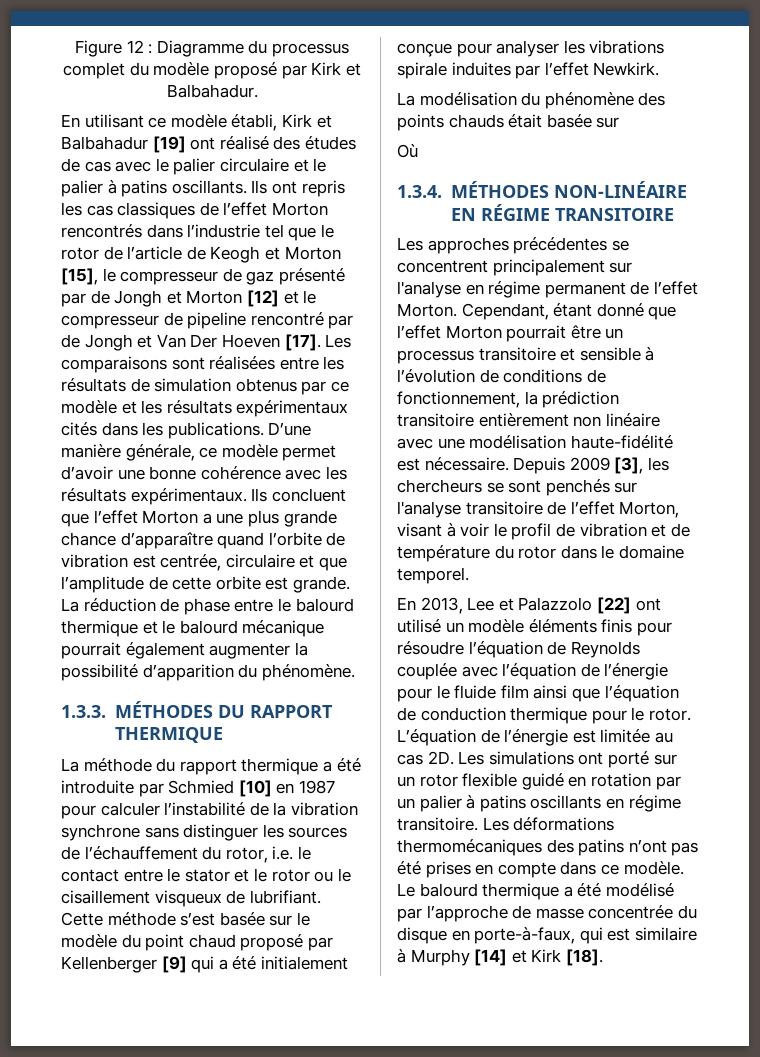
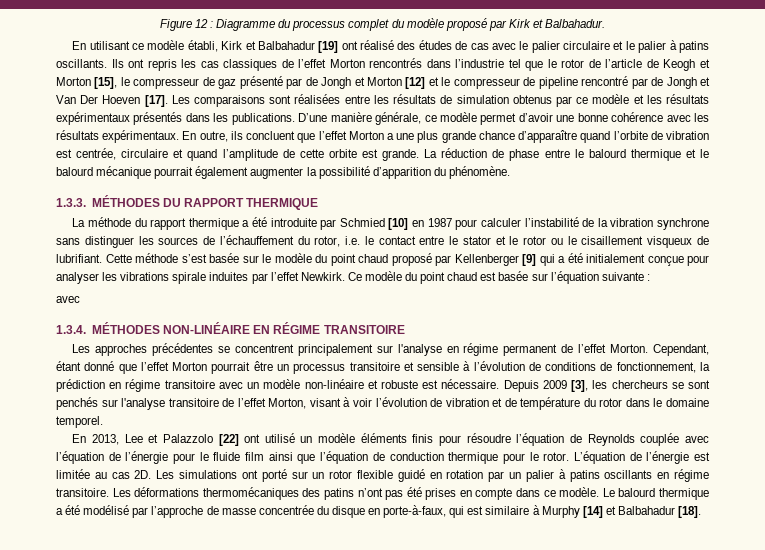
- Les comparaisons sont réalisées entre les résultats de simulation obtenus par ce modèle et les résultats expérimentaux cités dans les publications.
+ Les comparaisons sont réalisées entre les résultats de simulation obtenus par ce modèle et les résultats expérimentaux présentés dans les publications.
- Ils concluent que l’effet Morton a une plus grande chance d’apparaître quand l’orbite de vibration est centrée, circulaire et que l’amplitude de cette orbite est grande.
+ En outre, ils concluent que l’effet Morton a une plus grande chance d’apparaître quand l’orbite de vibration est centrée, circulaire et quand l’amplitude de cette orbite est grande.
- Cette méthode s’est basée sur le modèle du point chaud proposé par Kellenberger [9] qui a été initialement conçue pour analyser les vibrations spirale induites par l’effet Newkirk.
- La modélisation du phénomène des points chauds était basée sur
- Où
+ Cette méthode s’est basée sur le modèle du point chaud proposé par Kellenberger [9] qui a été initialement conçue pour analyser les vibrations spirale induites par l’effet Newkirk. Ce modèle du point chaud est basée sur l’équation suivante :
+ avec
- Cependant, étant donné que l’effet Morton pourrait être un processus transitoire et sensible à l’évolution de conditions de fonctionnement, la prédiction transitoire entièrement non linéaire avec une modélisation haute-fidélité est nécessaire.
+ Cependant, étant donné que l’effet Morton pourrait être un processus transitoire et sensible à l’évolution de conditions de fonctionnement, la prédiction en régime transitoire avec un modèle non-linéaire et robuste est nécessaire.
- Depuis 2009 [3], les chercheurs se sont penchés sur l'analyse transitoire de l’effet Morton, visant à voir le profil de vibration et de température du rotor dans le domaine temporel.
+ Depuis 2009 [3], les chercheurs se sont penchés sur l'analyse transitoire de l’effet Morton, visant à voir l’évolution de vibration et de température du rotor dans le domaine temporel.
- Le balourd thermique a été modélisé par l’approche de masse concentrée du disque en porte-à-faux, qui est similaire à Murphy [14] et Kirk [18].
+ Le balourd thermique a été modélisé par l’approche de masse concentrée du disque en porte-à-faux, qui est similaire à Murphy [14] et Balbahadur [18].

